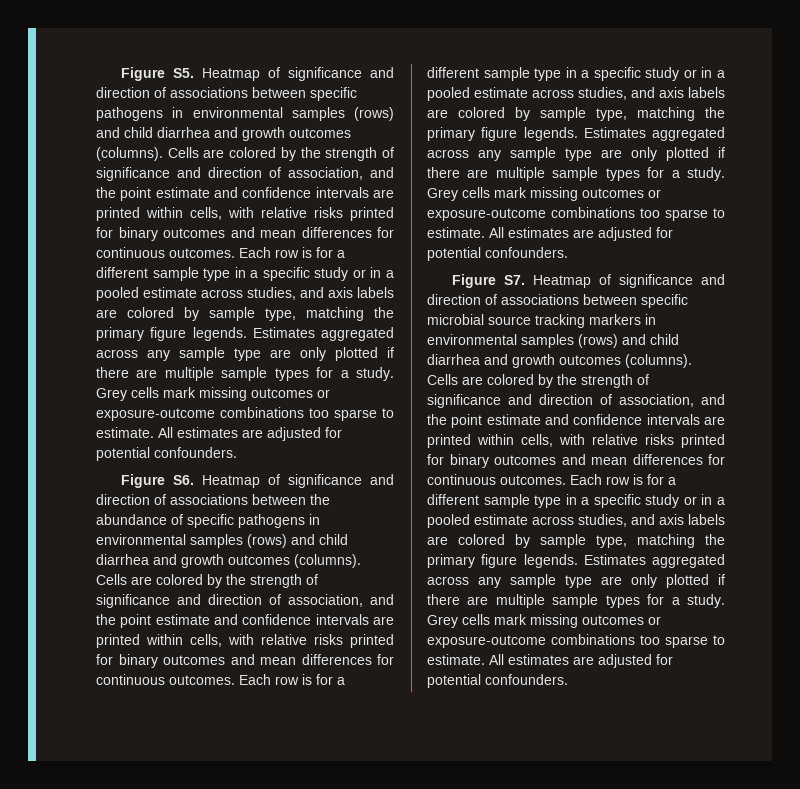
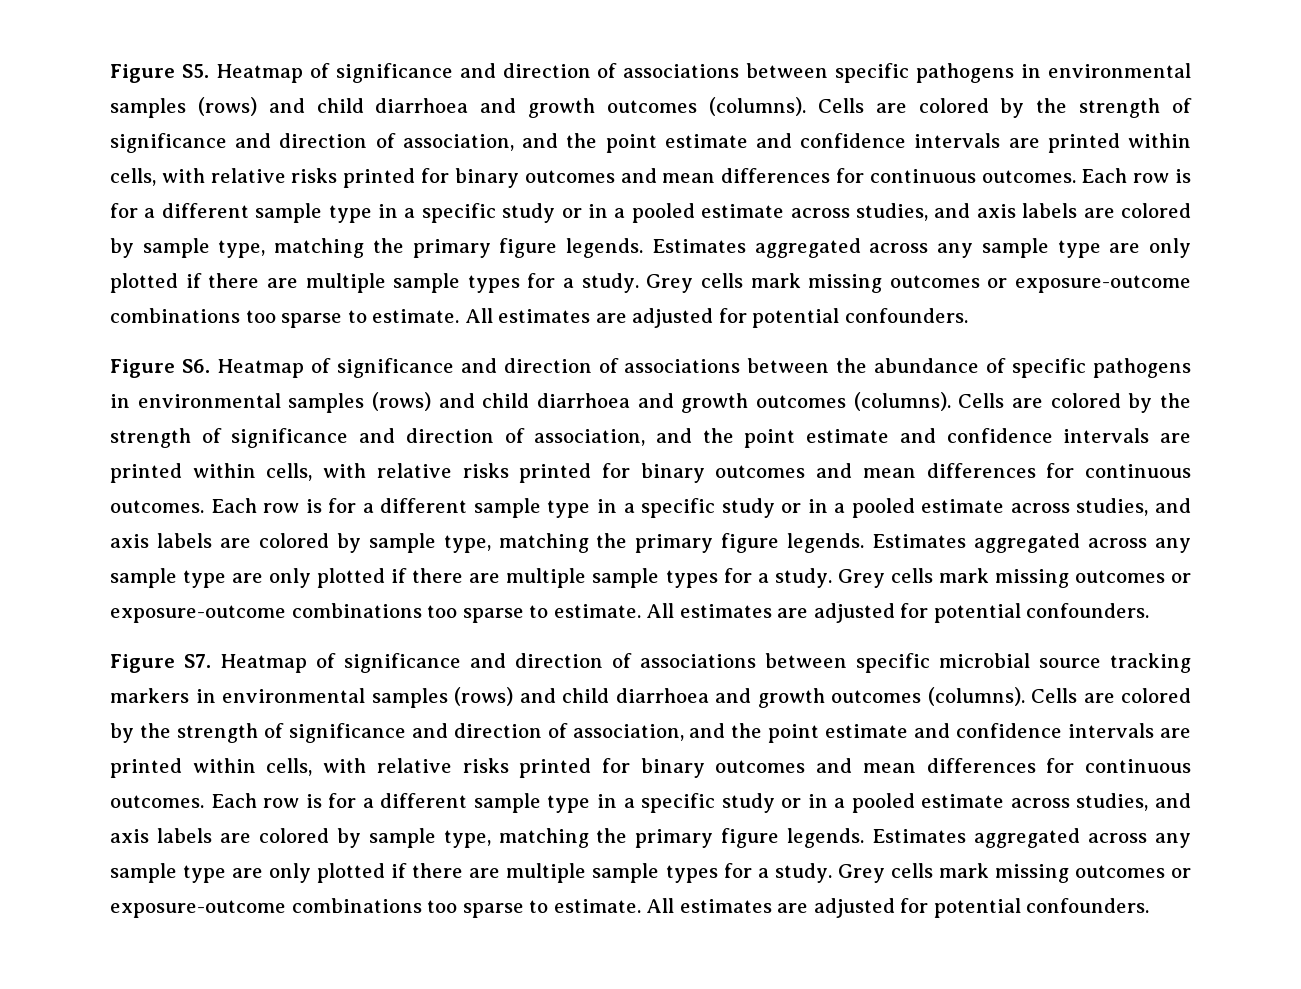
- Figure S5. Heatmap of significance and direction of associations between specific pathogens in environmental samples (rows) and child diarrhea and growth outcomes (columns).
+ Figure S5. Heatmap of significance and direction of associations between specific pathogens in environmental samples (rows) and child diarrhoea and growth outcomes (columns).
- Figure S6. Heatmap of significance and direction of associations between the abundance of specific pathogens in environmental samples (rows) and child diarrhea and growth outcomes (columns).
+ Figure S6. Heatmap of significance and direction of associations between the abundance of specific pathogens in environmental samples (rows) and child diarrhoea and growth outcomes (columns).
- Figure S7. Heatmap of significance and direction of associations between specific microbial source tracking markers in environmental samples (rows) and child diarrhea and growth outcomes (columns).
+ Figure S7. Heatmap of significance and direction of associations between specific microbial source tracking markers in environmental samples (rows) and child diarrhoea and growth outcomes (columns).

